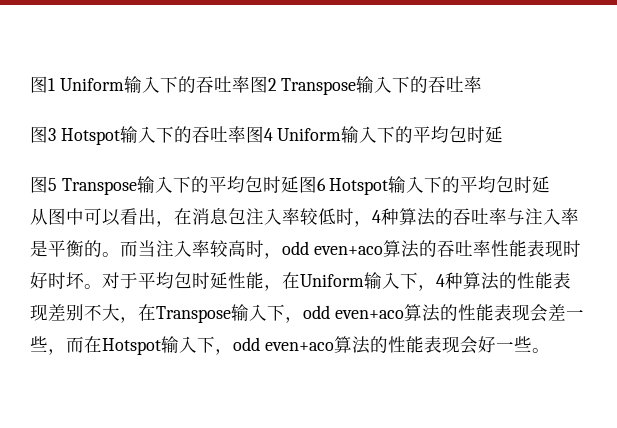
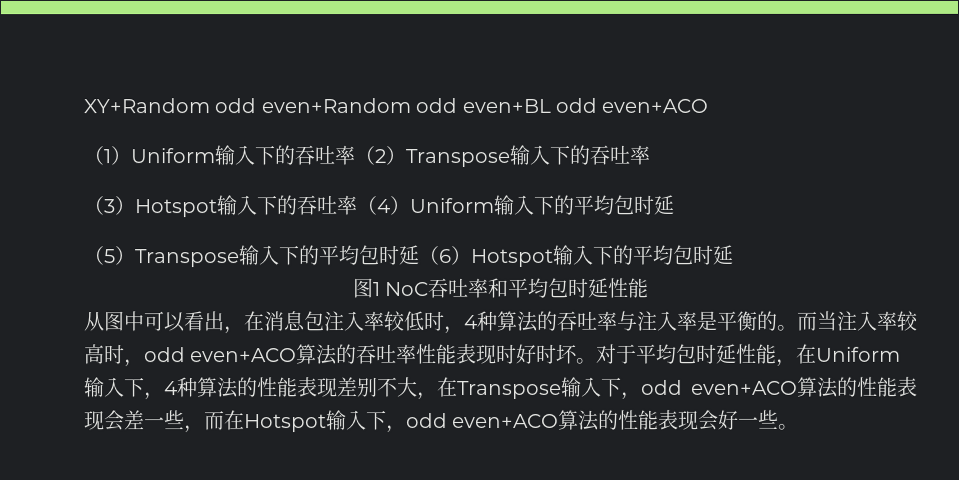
- 图1 Uniform输入下的吞吐率图2 Transpose输入下的吞吐率
+ XY+Random odd even+Random odd even+BL odd even+ACO
+ （1）Uniform输入下的吞吐率（2）Transpose输入下的吞吐率
- 图3 Hotspot输入下的吞吐率图4 Uniform输入下的平均包时延
+ （3）Hotspot输入下的吞吐率（4）Uniform输入下的平均包时延
- 图5 Transpose输入下的平均包时延图6 Hotspot输入下的平均包时延
+ （5）Transpose输入下的平均包时延（6）Hotspot输入下的平均包时延
+ 图1 NoC吞吐率和平均包时延性能
- 而当注入率较高时，odd even+aco算法的吞吐率性能表现时好时坏。
+ 而当注入率较高时，odd even+ACO算法的吞吐率性能表现时好时坏。
- 对于平均包时延性能，在Uniform输入下，4种算法的性能表现差别不大，在Transpose输入下，odd even+aco算法的性能表现会差一些，而在Hotspot输入下，odd even+aco算法的性能表现会好一些。
+ 对于平均包时延性能，在Uniform输入下，4种算法的性能表现差别不大，在Transpose输入下，odd even+ACO算法的性能表现会差一些，而在Hotspot输入下，odd even+ACO算法的性能表现会好一些。

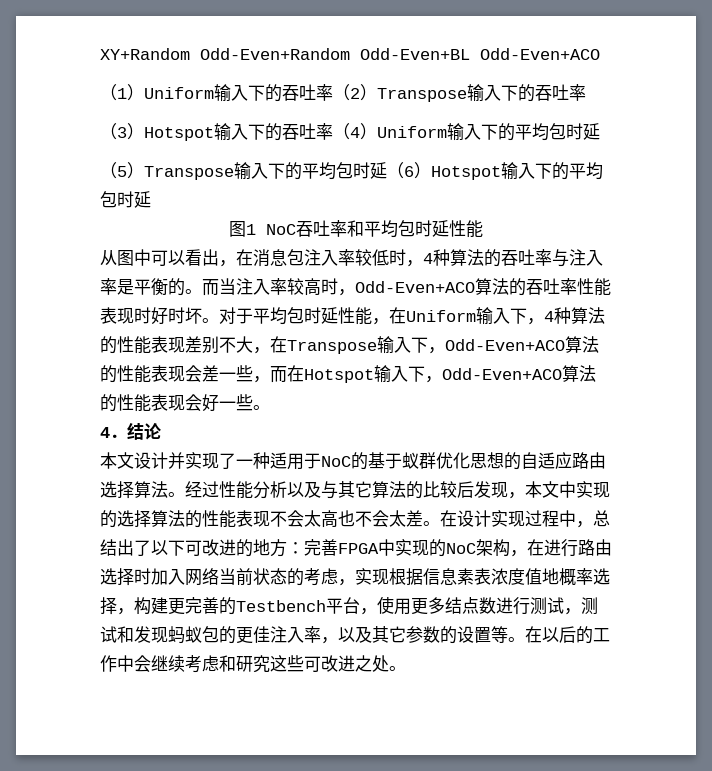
- XY+Random odd even+Random odd even+BL odd even+ACO
+ XY+Random Odd-Even+Random Odd-Even+BL Odd-Even+ACO
- 而当注入率较高时，odd even+ACO算法的吞吐率性能表现时好时坏。
+ 而当注入率较高时，Odd-Even+ACO算法的吞吐率性能表现时好时坏。
- 对于平均包时延性能，在Uniform输入下，4种算法的性能表现差别不大，在Transpose输入下，odd even+ACO算法的性能表现会差一些，而在Hotspot输入下，odd even+ACO算法的性能表现会好一些。
+ 对于平均包时延性能，在Uniform输入下，4种算法的性能表现差别不大，在Transpose输入下，Odd-Even+ACO算法的性能表现会差一些，而在Hotspot输入下，Odd-Even+ACO算法的性能表现会好一些。
+ 4．结论
+ 本文设计并实现了一种适用于NoC的基于蚁群优化思想的自适应路由选择算法。经过性能分析以及与其它算法的比较后发现，本文中实现的选择算法的性能表现不会太高也不会太差。在设计实现过程中，总结出了以下可改进的地方：完善FPGA中实现的NoC架构，在进行路由选择时加入网络当前状态的考虑，实现根据信息素表浓度值地概率选择，构建更完善的Testbench平台，使用更多结点数进行测试，测试和发现蚂蚁包的更佳注入率，以及其它参数的设置等。在以后的工作中会继续考虑和研究这些可改进之处。

